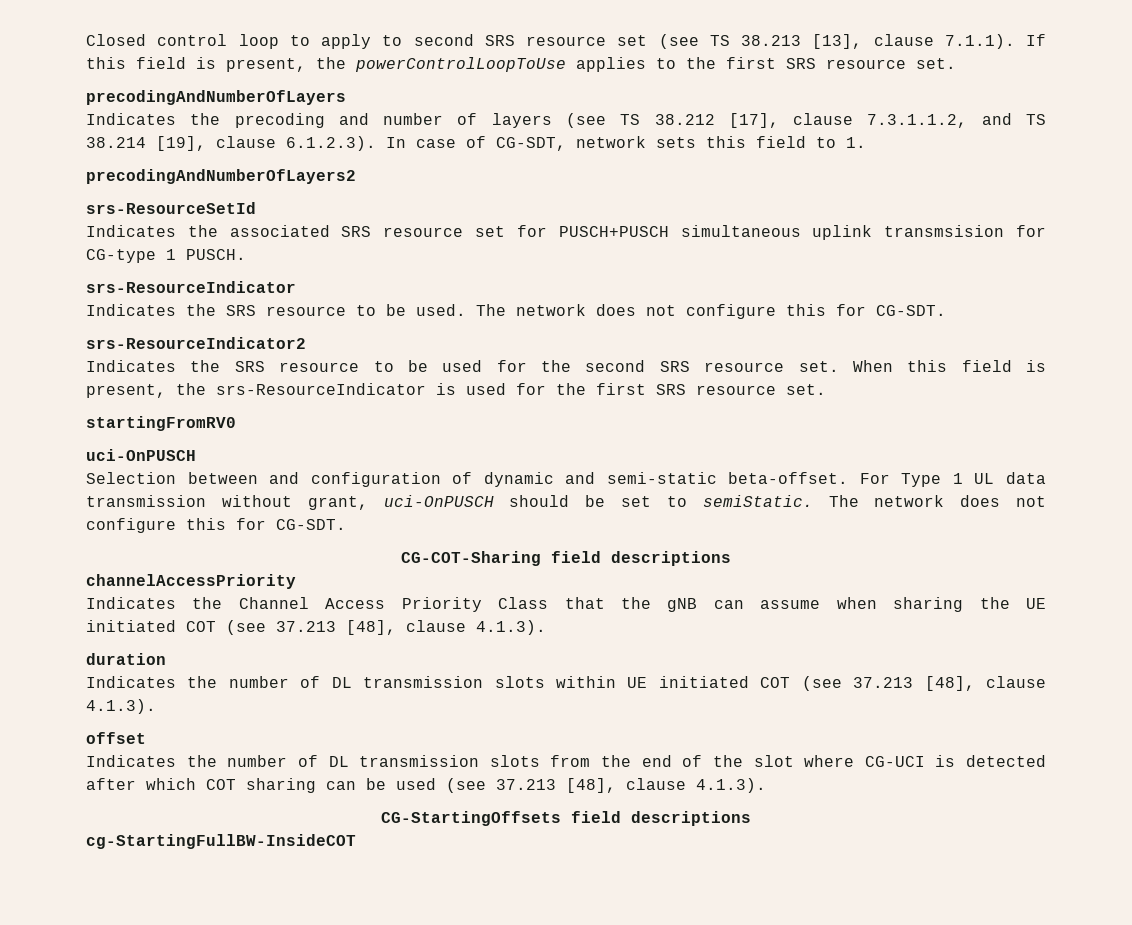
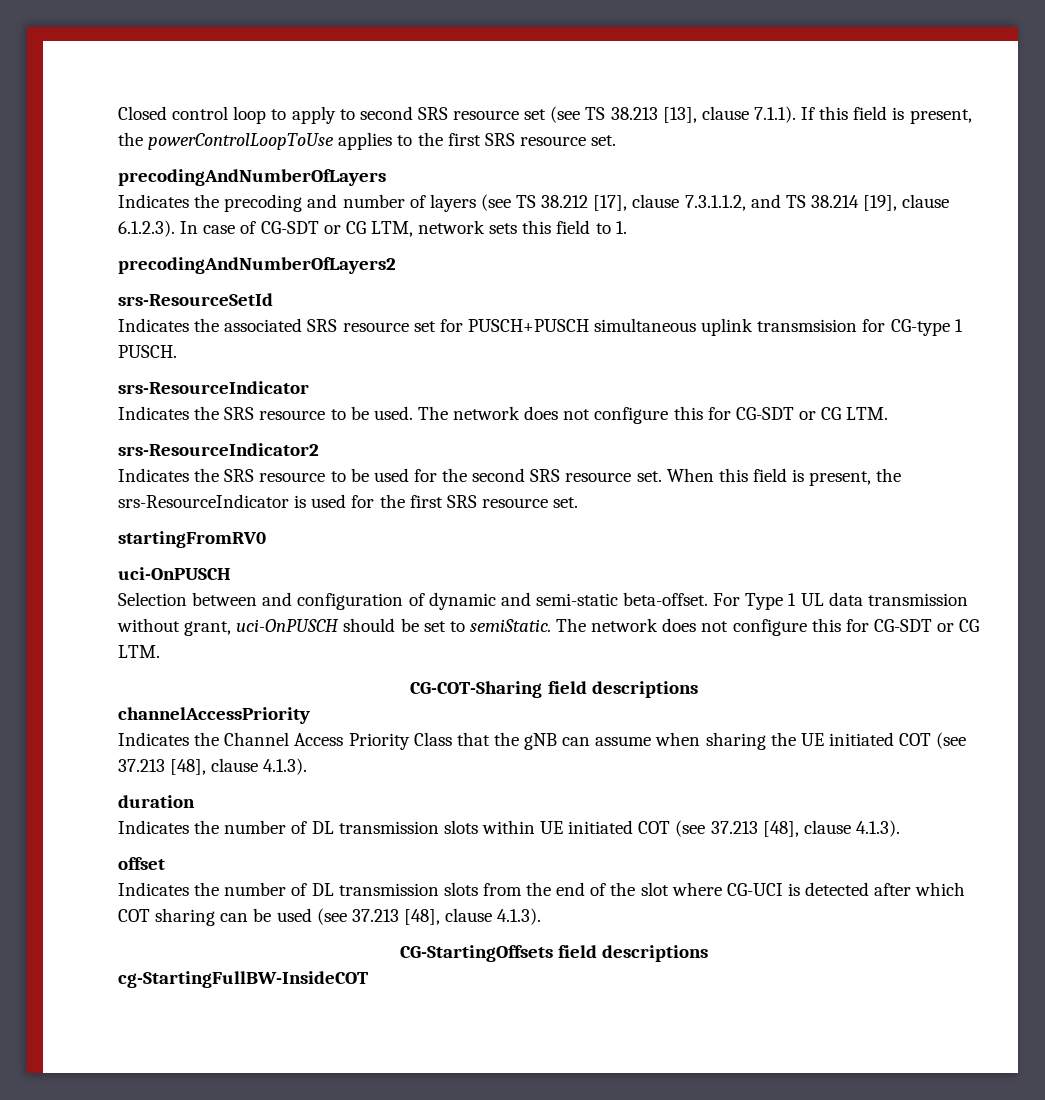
- Indicates the precoding and number of layers (see TS 38.212 [17], clause 7.3.1.1.2, and TS 38.214 [19], clause 6.1.2.3). In case of CG-SDT, network sets this field to 1.
+ Indicates the precoding and number of layers (see TS 38.212 [17], clause 7.3.1.1.2, and TS 38.214 [19], clause 6.1.2.3). In case of CG-SDT or CG LTM, network sets this field to 1.
- Indicates the SRS resource to be used. The network does not configure this for CG-SDT.
+ Indicates the SRS resource to be used. The network does not configure this for CG-SDT or CG LTM.
- For Type 1 UL data transmission without grant, uci-OnPUSCH should be set to semiStatic. The network does not configure this for CG-SDT.
+ For Type 1 UL data transmission without grant, uci-OnPUSCH should be set to semiStatic. The network does not configure this for CG-SDT or CG LTM.

